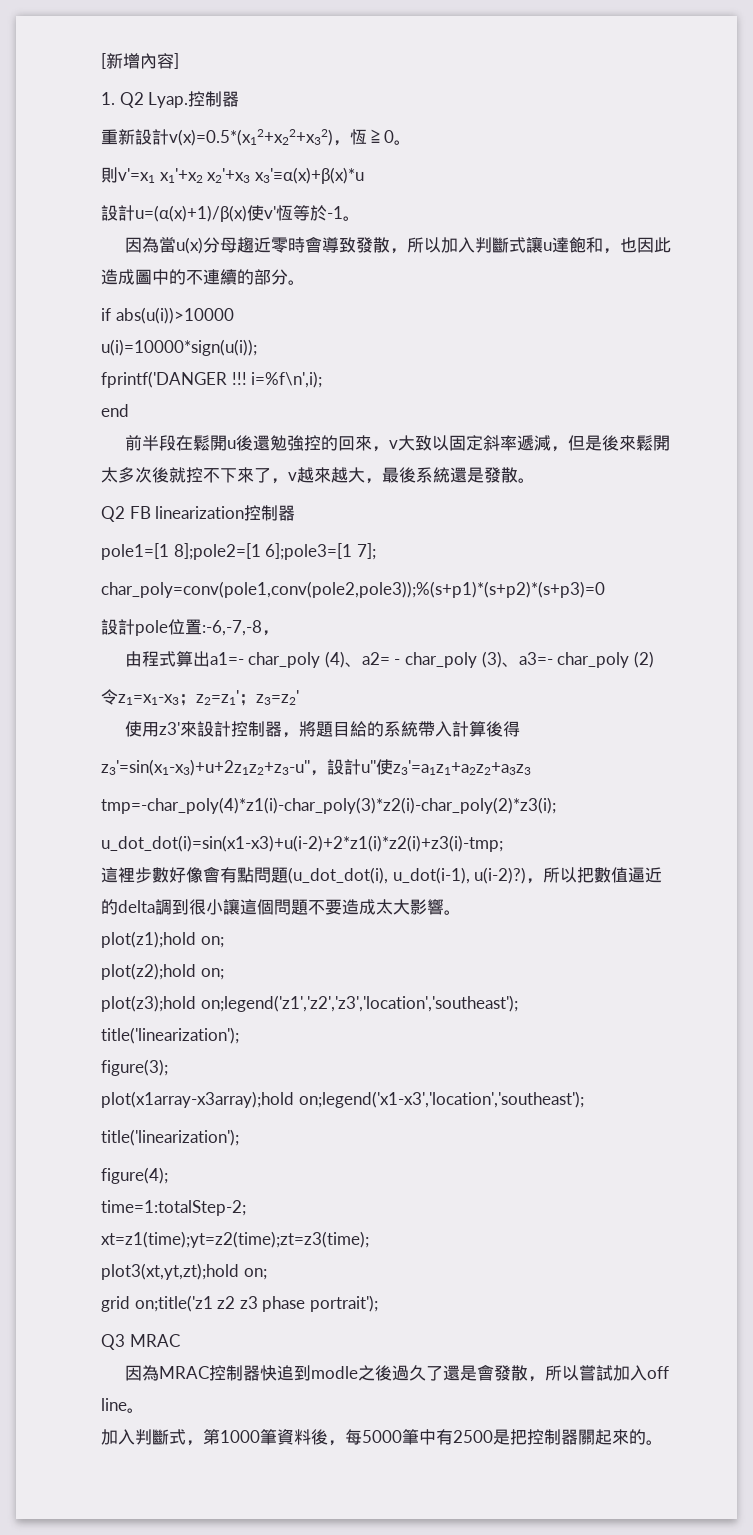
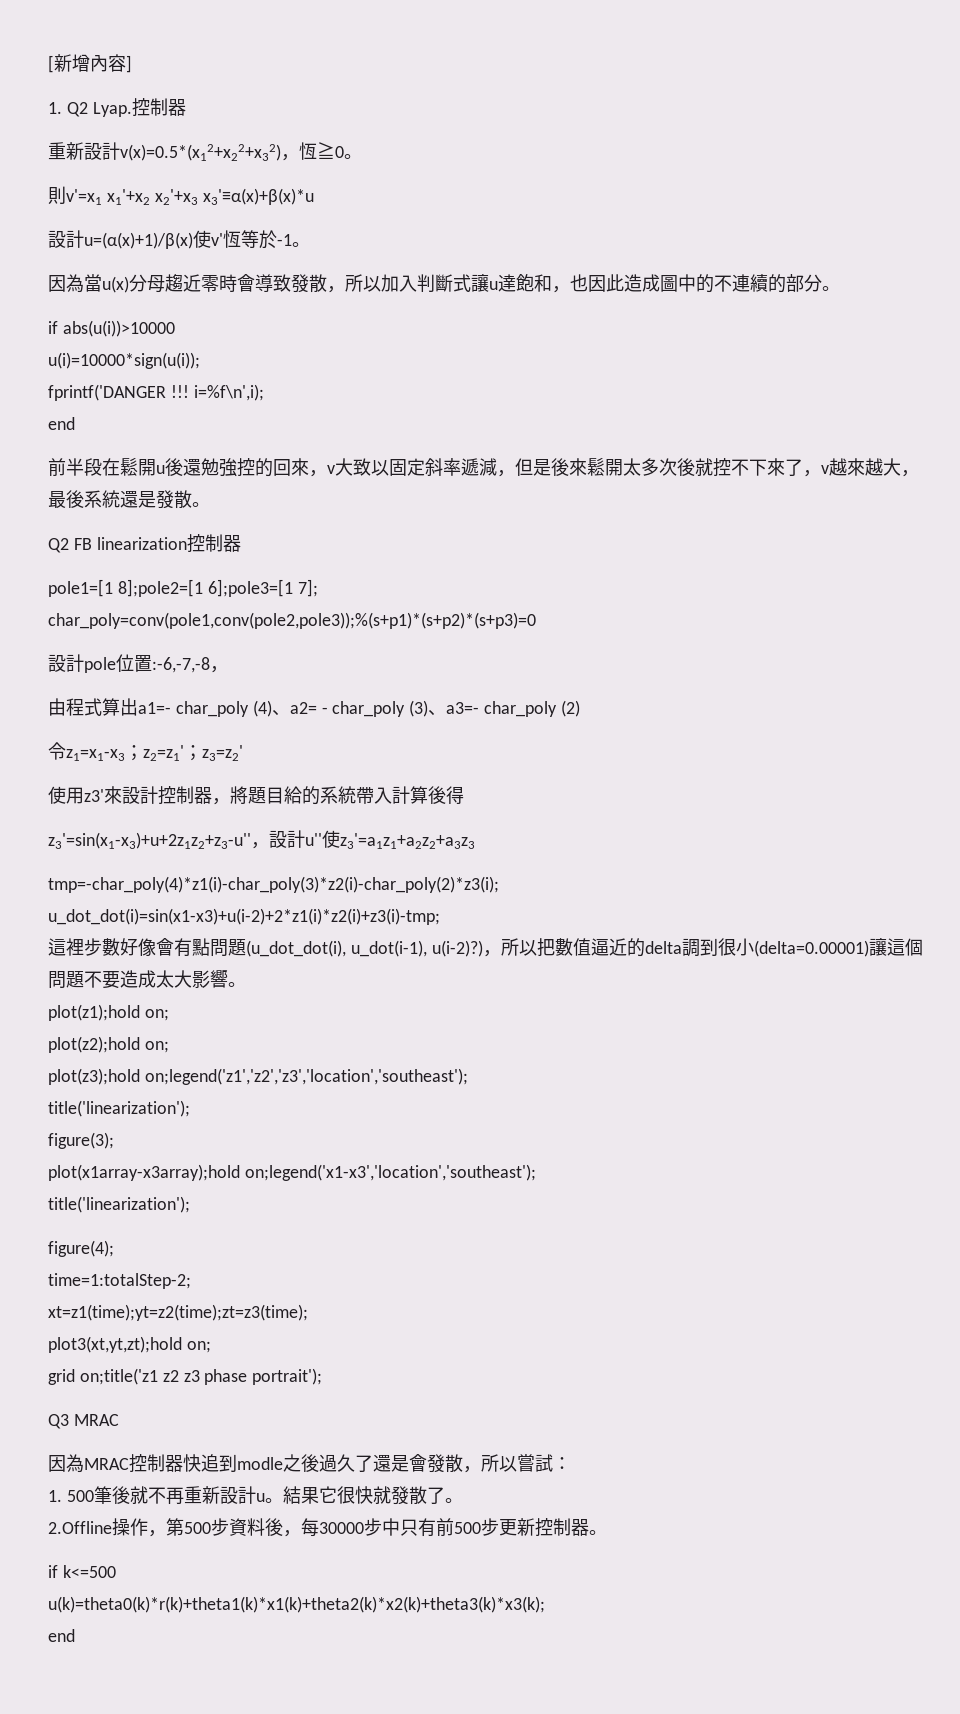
- ，所以把數值逼近的delta調到很小讓這個問題不要造成太大影響。
+ ，所以把數值逼近的delta調到很小(delta=0.00001)讓這個問題不要造成太大影響。
- 因為MRAC控制器快追到modle之後過久了還是會發散，所以嘗試加入off line。
- 加入判斷式，第1000筆資料後，每5000筆中有2500是把控制器關起來的。
+ 因為MRAC控制器快追到modle之後過久了還是會發散，所以嘗試：
+ 1. 500筆後就不再重新設計u。結果它很快就發散了。
+ 2.Offline操作，第500步資料後，每30000步中只有前500步更新控制器。
+ if k<=500
+ u(k)=theta0(k)*r(k)+theta1(k)*x1(k)+theta2(k)*x2(k)+theta3(k)*x3(k);
+ end

